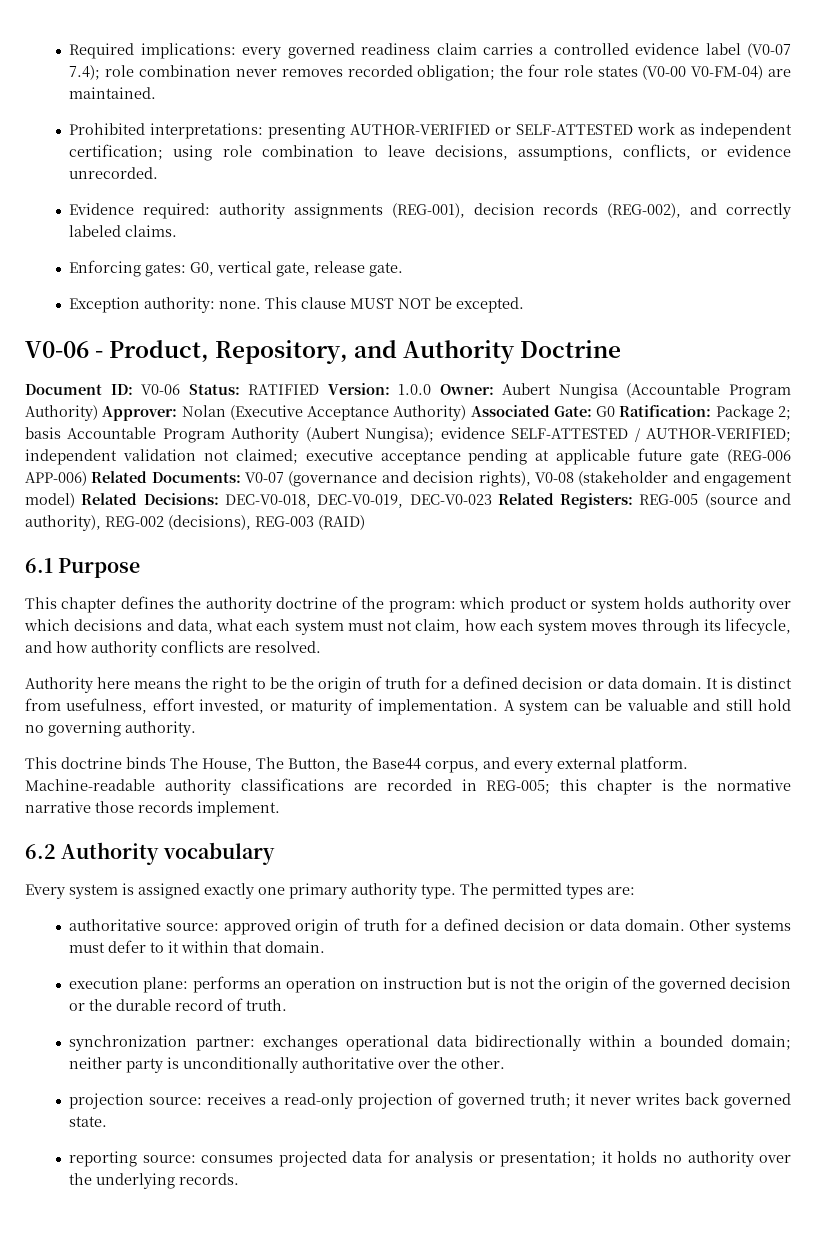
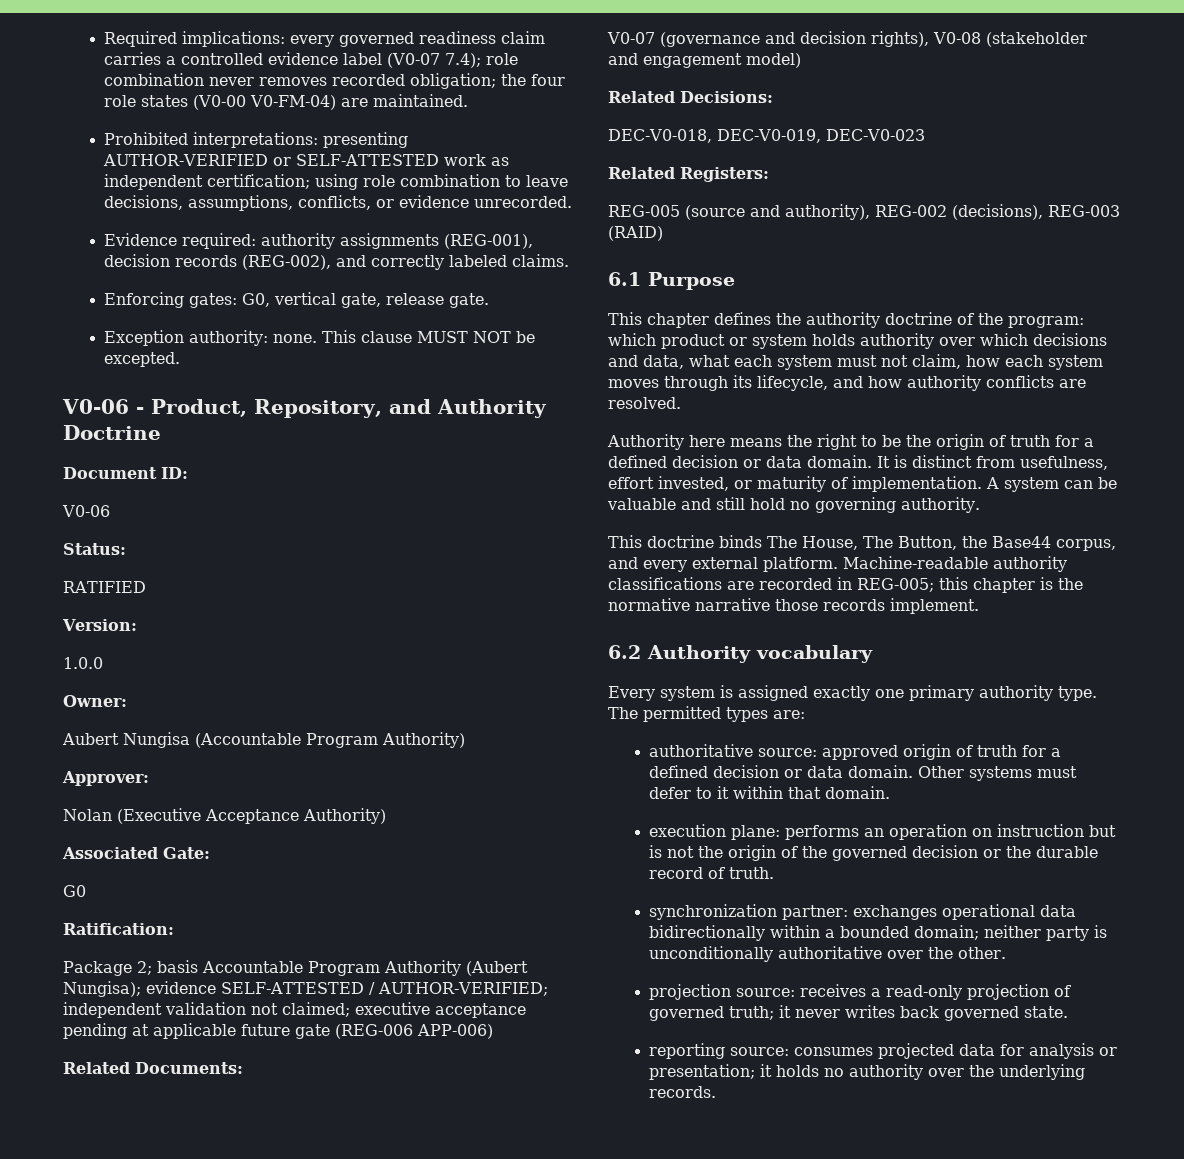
- Document ID: V0-06 Status: RATIFIED Version: 1.0.0 Owner: Aubert Nungisa (Accountable Program Authority) Approver: Nolan (Executive Acceptance Authority) Associated Gate: G0 Ratification: Package 2;
+ Document ID:
+ V0-06
+ Status:
+ RATIFIED
+ Version:
+ 1.0.0
+ Owner:
+ Aubert Nungisa (Accountable Program Authority)
+ Approver:
+ Nolan (Executive Acceptance Authority)
+ Associated Gate:
+ G0
+ Ratification:
+ Package 2;
- executive acceptance pending at applicable future gate (REG-006 APP-006) Related Documents: V0-07 (governance and decision rights), V0-08 (stakeholder and engagement model) Related Decisions: DEC-V0-018, DEC-V0-019, DEC-V0-023 Related Registers: REG-005 (source and authority), REG-002 (decisions), REG-003 (RAID)
+ executive acceptance pending at applicable future gate (REG-006 APP-006)
+ Related Documents:
+ V0-07 (governance and decision rights), V0-08 (stakeholder and engagement model)
+ Related Decisions:
+ DEC-V0-018, DEC-V0-019, DEC-V0-023
+ Related Registers:
+ REG-005 (source and authority), REG-002 (decisions), REG-003 (RAID)

